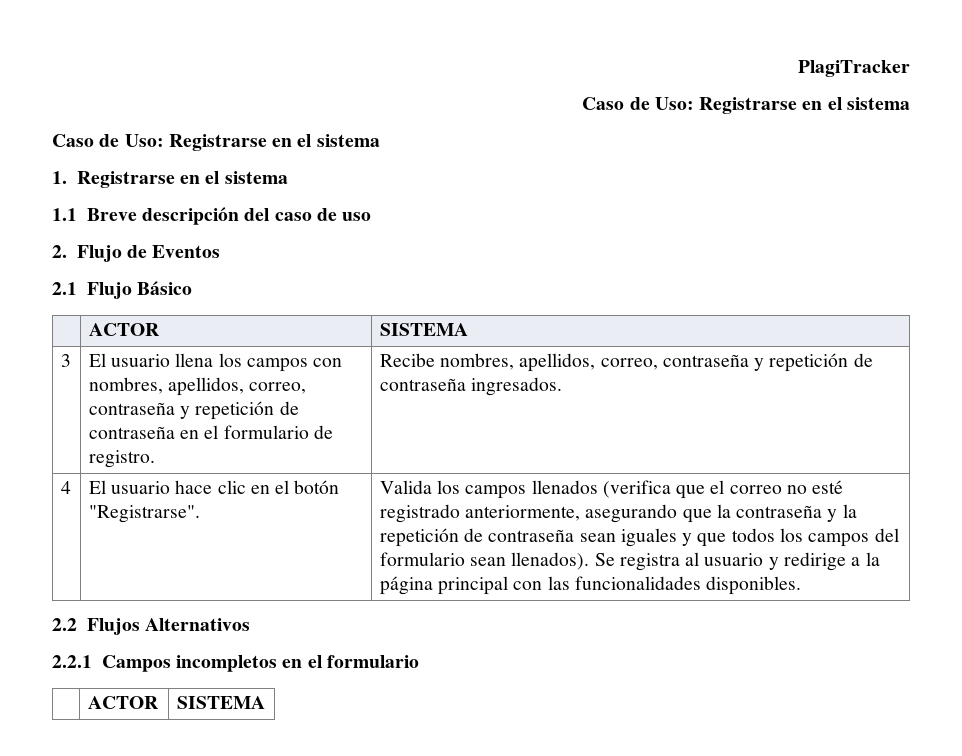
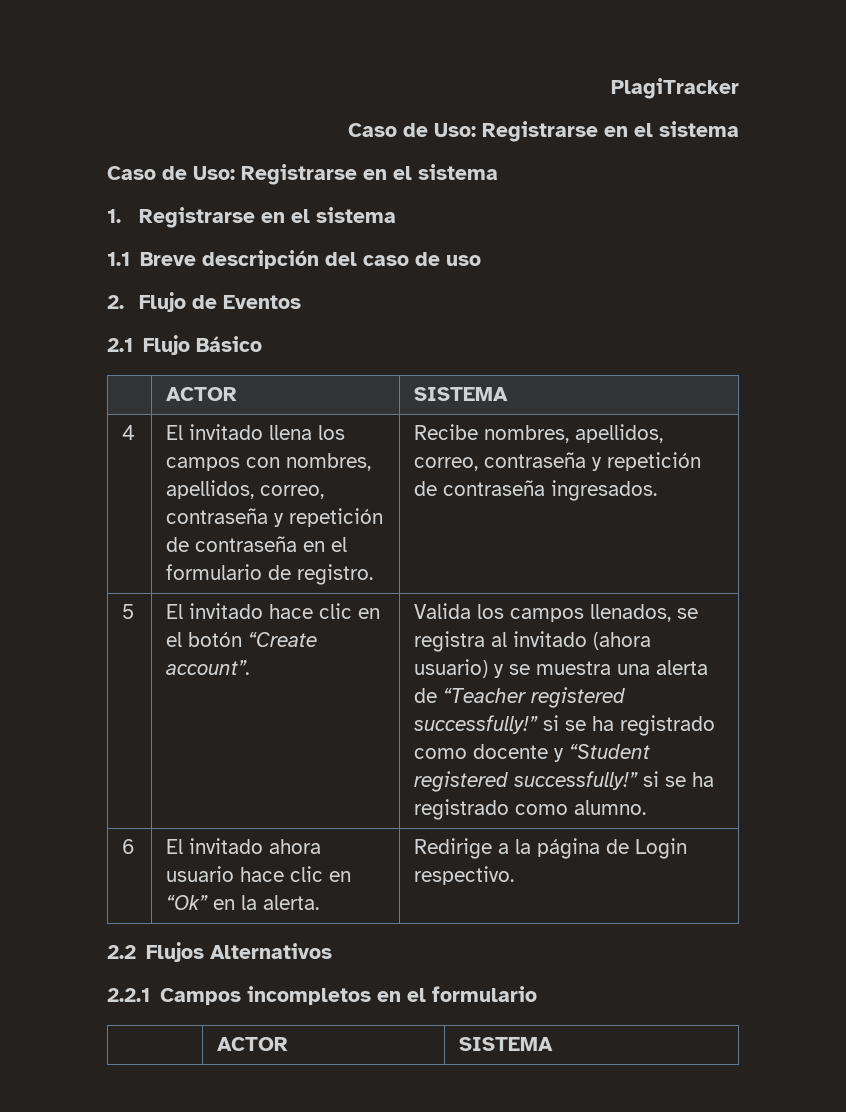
- 3 | El usuario llena los campos con nombres, apellidos, correo, contraseña y repetición de contraseña en el formulario de registro. | Recibe nombres, apellidos, correo, contraseña y repetición de contraseña ingresados.
+ 4 | El invitado llena los campos con nombres, apellidos, correo, contraseña y repetición de contraseña en el formulario de registro. | Recibe nombres, apellidos, correo, contraseña y repetición de contraseña ingresados.
- 4 | El usuario hace clic en el botón "Registrarse".
+ 5 | El invitado hace clic en el botón “Create account”.
- Valida los campos llenados (verifica que el correo no esté registrado anteriormente, asegurando que la contraseña y la repetición de contraseña sean iguales y que todos los campos del formulario sean llenados). Se registra al usuario y redirige a la página principal con las funcionalidades disponibles.
+ Valida los campos llenados, se registra al invitado (ahora usuario) y se muestra una alerta de “Teacher registered successfully!” si se ha registrado como docente y “Student registered successfully!” si se ha registrado como alumno.
+ 6 | El invitado ahora usuario hace clic en “Ok” en la alerta. | Redirige a la página de Login respectivo.

